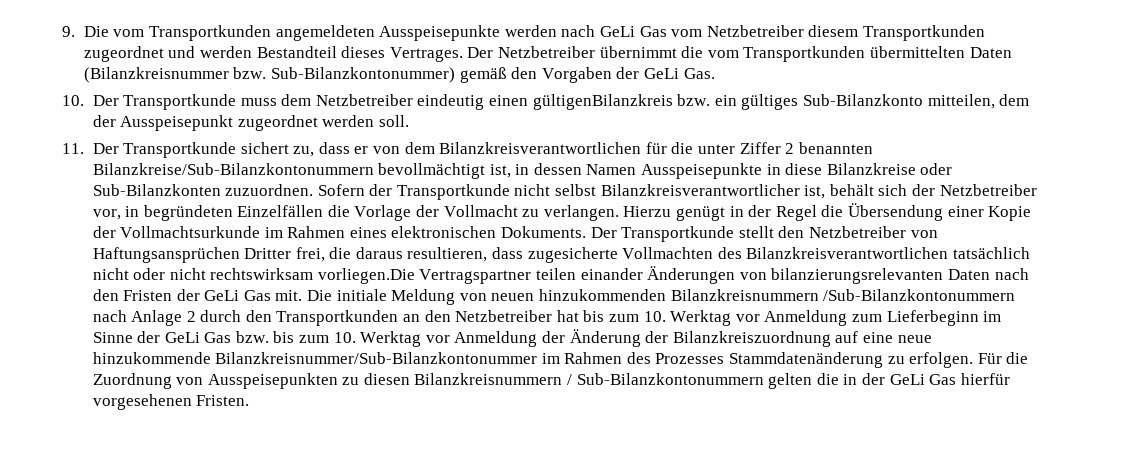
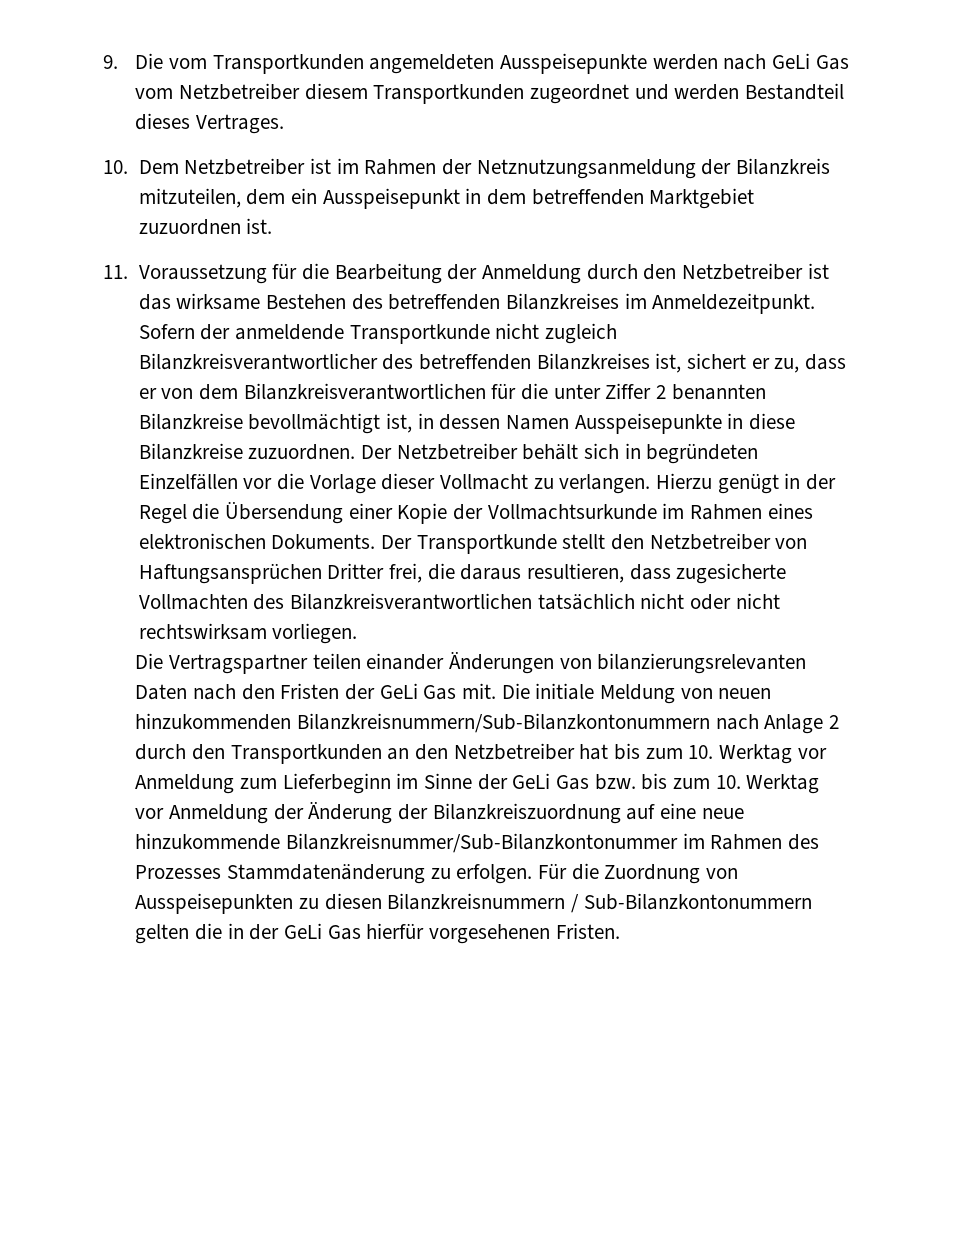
- 9. Die vom Transportkunden angemeldeten Ausspeisepunkte werden nach GeLi Gas vom Netzbetreiber diesem Transportkunden zugeordnet und werden Bestandteil dieses Vertrages. Der Netzbetreiber übernimmt die vom Transportkunden übermittelten Daten (Bilanzkreisnummer bzw. Sub-Bilanzkontonummer) gemäß den Vorgaben der GeLi Gas.
- 10. Der Transportkunde muss dem Netzbetreiber eindeutig einen gültigenBilanzkreis bzw. ein gültiges Sub-Bilanzkonto mitteilen, dem der Ausspeisepunkt zugeordnet werden soll.
- 11. Der Transportkunde sichert zu, dass er von dem Bilanzkreisverantwortlichen für die unter Ziffer 2 benannten Bilanzkreise/Sub-Bilanzkontonummern bevollmächtigt ist, in dessen Namen Ausspeisepunkte in diese Bilanzkreise oder Sub-Bilanzkonten zuzuordnen. Sofern der Transportkunde nicht selbst Bilanzkreisverantwortlicher ist, behält sich der Netzbetreiber vor, in begründeten Einzelfällen die Vorlage der Vollmacht zu verlangen.
+ 9. Die vom Transportkunden angemeldeten Ausspeisepunkte werden nach GeLi Gas vom Netzbetreiber diesem Transportkunden zugeordnet und werden Bestandteil dieses Vertrages.
+ 10. Dem Netzbetreiber ist im Rahmen der Netznutzungsanmeldung der Bilanzkreis mitzuteilen, dem ein Ausspeisepunkt in dem betreffenden Marktgebiet zuzuordnen ist.
+ 11. Voraussetzung für die Bearbeitung der Anmeldung durch den Netzbetreiber ist das wirksame Bestehen des betreffenden Bilanzkreises im Anmeldezeitpunkt. Sofern der anmeldende Transportkunde nicht zugleich Bilanzkreisverantwortlicher des betreffenden Bilanzkreises ist, sichert er zu, dass er von dem Bilanzkreisverantwortlichen für die unter Ziffer 2 benannten Bilanzkreise bevollmächtigt ist, in dessen Namen Ausspeisepunkte in diese Bilanzkreise zuzuordnen. Der Netzbetreiber behält sich in begründeten Einzelfällen vor die Vorlage dieser Vollmacht zu verlangen.
- Der Transportkunde stellt den Netzbetreiber von Haftungsansprüchen Dritter frei, die daraus resultieren, dass zugesicherte Vollmachten des Bilanzkreisverantwortlichen tatsächlich nicht oder nicht rechtswirksam vorliegen.Die Vertragspartner teilen einander Änderungen von bilanzierungsrelevanten Daten nach den Fristen der GeLi Gas mit.
+ Der Transportkunde stellt den Netzbetreiber von Haftungsansprüchen Dritter frei, die daraus resultieren, dass zugesicherte Vollmachten des Bilanzkreisverantwortlichen tatsächlich nicht oder nicht rechtswirksam vorliegen.
+ Die Vertragspartner teilen einander Änderungen von bilanzierungsrelevanten Daten nach den Fristen der GeLi Gas mit.
- Die initiale Meldung von neuen hinzukommenden Bilanzkreisnummern /Sub-Bilanzkontonummern nach Anlage 2 durch den Transportkunden an den Netzbetreiber hat bis zum 10. Werktag vor Anmeldung zum Lieferbeginn im Sinne der GeLi Gas bzw. bis zum 10. Werktag vor Anmeldung der Änderung der Bilanzkreiszuordnung auf eine neue hinzukommende Bilanzkreisnummer/Sub-Bilanzkontonummer im Rahmen des Prozesses Stammdatenänderung zu erfolgen.
+ Die initiale Meldung von neuen hinzukommenden Bilanzkreisnummern/Sub-Bilanzkontonummern nach Anlage 2 durch den Transportkunden an den Netzbetreiber hat bis zum 10. Werktag vor Anmeldung zum Lieferbeginn im Sinne der GeLi Gas bzw. bis zum 10. Werktag vor Anmeldung der Änderung der Bilanzkreiszuordnung auf eine neue hinzukommende Bilanzkreisnummer/Sub-Bilanzkontonummer im Rahmen des Prozesses Stammdatenänderung zu erfolgen.

